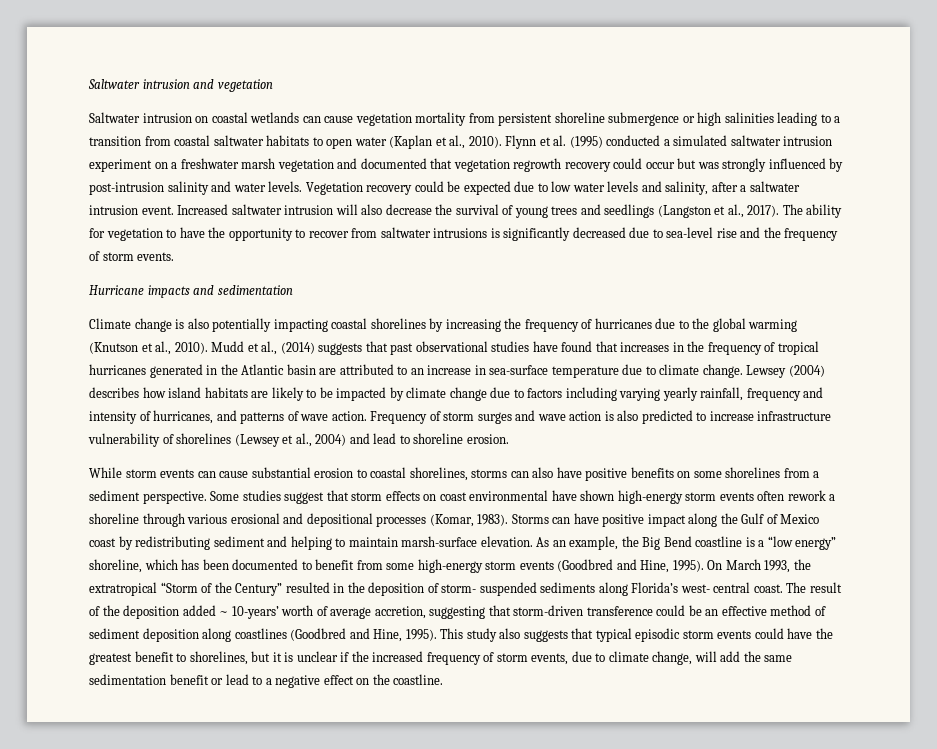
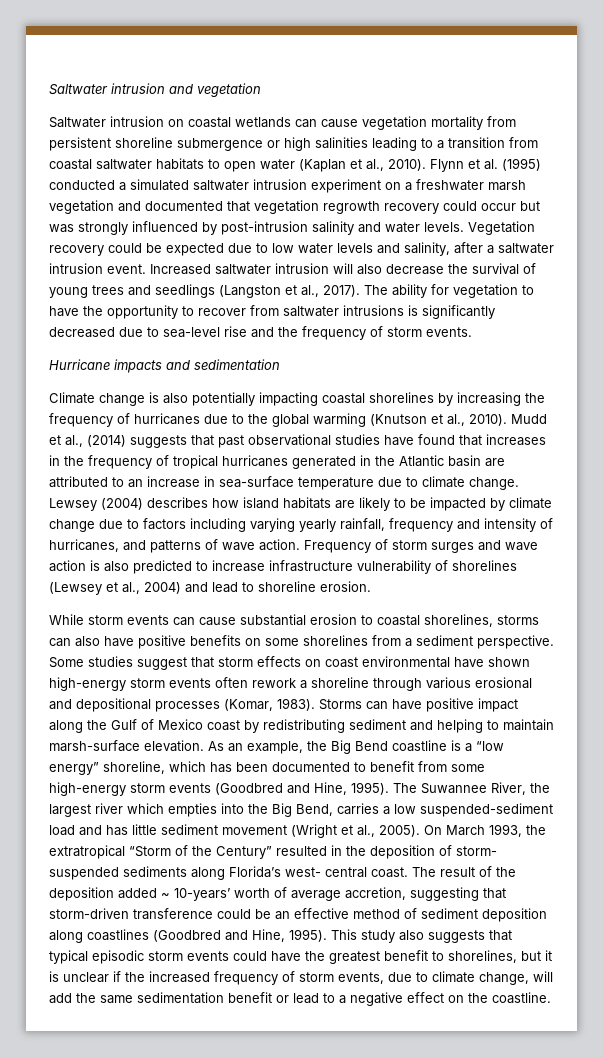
+ The Suwannee River, the largest river which empties into the Big Bend, carries a low suspended-sediment load and has little sediment movement (Wright et al., 2005).

